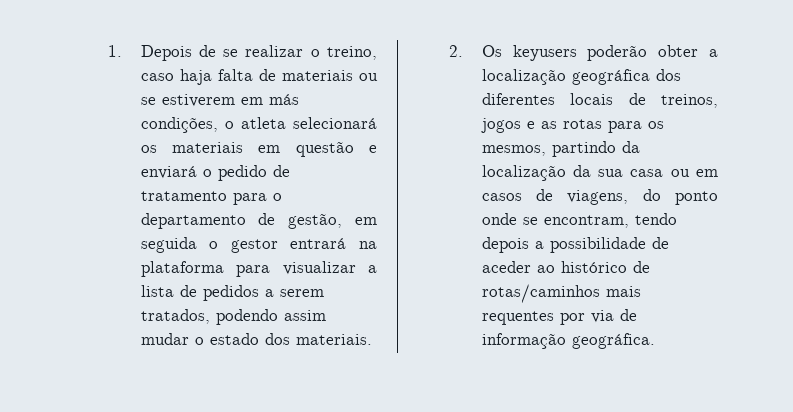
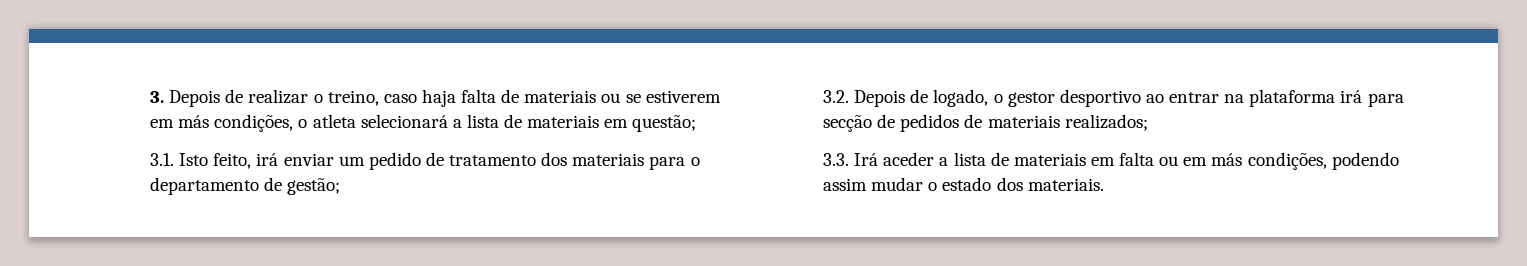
- 1. Depois de se realizar o treino, caso haja falta de materiais ou se estiverem em más condições, o atleta selecionará os materiais em questão e enviará o pedido de tratamento para o departamento de gestão, em seguida o gestor entrará na plataforma para visualizar a lista de pedidos a serem tratados, podendo assim mudar o estado dos materiais.
+ 3. Depois de realizar o treino, caso haja falta de materiais ou se estiverem em más condições, o atleta selecionará a lista de materiais em questão;
+ 3.1. Isto feito, irá enviar um pedido de tratamento dos materiais para o departamento de gestão;
+ 3.2. Depois de logado, o gestor desportivo ao entrar na plataforma irá para secção de pedidos de materiais realizados;
+ 3.3. Irá aceder a lista de materiais em falta ou em más condições, podendo assim mudar o estado dos materiais.
- 2. Os keyusers poderão obter a localização geográfica dos diferentes locais de treinos, jogos e as rotas para os mesmos, partindo da localização da sua casa ou em casos de viagens, do ponto onde se encontram, tendo depois a possibilidade de aceder ao histórico de rotas/caminhos mais requentes por via de informação geográfica.

